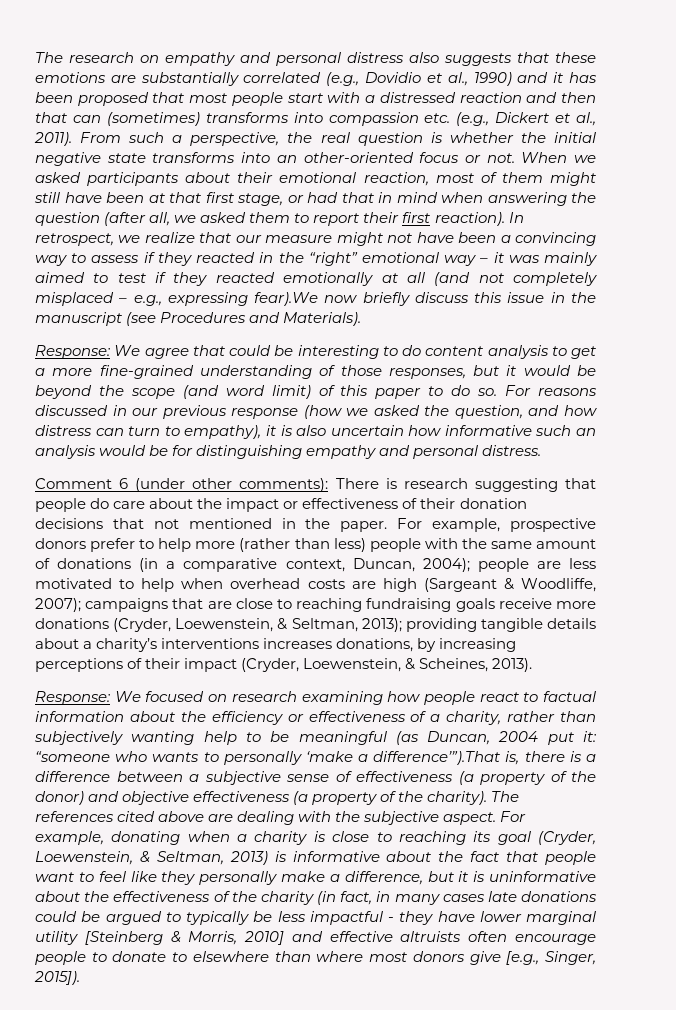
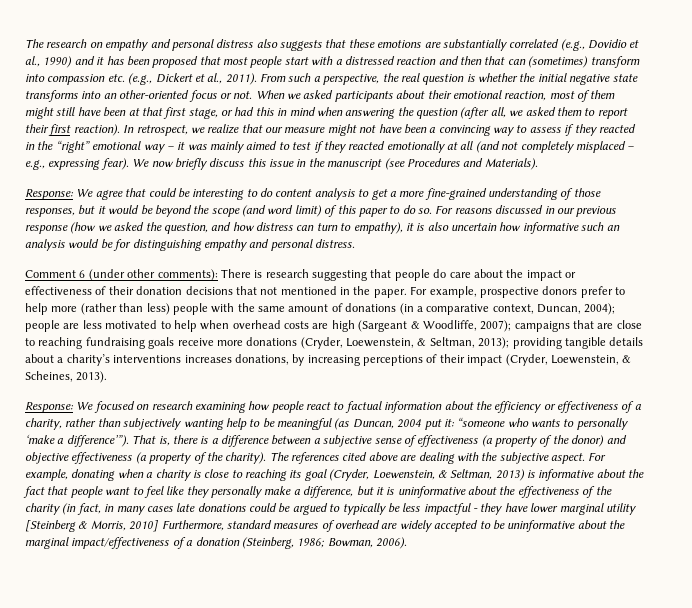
- The research on empathy and personal distress also suggests that these emotions are substantially correlated (e.g., Dovidio et al., 1990) and it has been proposed that most people start with a distressed reaction and then that can (sometimes) transforms into compassion etc. (e.g., Dickert et al., 2011).
+ The research on empathy and personal distress also suggests that these emotions are substantially correlated (e.g., Dovidio et al., 1990) and it has been proposed that most people start with a distressed reaction and then that can (sometimes) transform into compassion etc. (e.g., Dickert et al., 2011).
- When we asked participants about their emotional reaction, most of them might still have been at that first stage, or had that in mind when answering the question (after all, we asked them to report their first reaction).
+ When we asked participants about their emotional reaction, most of them might still have been at that first stage, or had this in mind when answering the question (after all, we asked them to report their first reaction).
- In retrospect, we realize that our measure might not have been a convincing way to assess if they reacted in the “right” emotional way – it was mainly aimed to test if they reacted emotionally at all (and not completely misplaced – e.g., expressing fear).We now briefly discuss this issue in the manuscript (see Procedures and Materials).
+ In retrospect, we realize that our measure might not have been a convincing way to assess if they reacted in the “right” emotional way – it was mainly aimed to test if they reacted emotionally at all (and not completely misplaced – e.g., expressing fear). We now briefly discuss this issue in the manuscript (see Procedures and Materials).
- “someone who wants to personally ‘make a difference’”).That is, there is a difference between a subjective sense of effectiveness (a property of the donor) and objective effectiveness (a property of the charity).
+ “someone who wants to personally ‘make a difference’”). That is, there is a difference between a subjective sense of effectiveness (a property of the donor) and objective effectiveness (a property of the charity).
- For example, donating when a charity is close to reaching its goal (Cryder, Loewenstein, & Seltman, 2013) is informative about the fact that people want to feel like they personally make a difference, but it is uninformative about the effectiveness of the charity (in fact, in many cases late donations could be argued to typically be less impactful - they have lower marginal utility [Steinberg & Morris, 2010] and effective altruists often encourage people to donate to elsewhere than where most donors give [e.g., Singer, 2015]).
+ For example, donating when a charity is close to reaching its goal (Cryder, Loewenstein, & Seltman, 2013) is informative about the fact that people want to feel like they personally make a difference, but it is uninformative about the effectiveness of the charity (in fact, in many cases late donations could be argued to typically be less impactful - they have lower marginal utility [Steinberg & Morris, 2010] Furthermore, standard measures of overhead are widely accepted to be uninformative about the marginal impact/effectiveness of a donation (Steinberg, 1986; Bowman, 2006).

